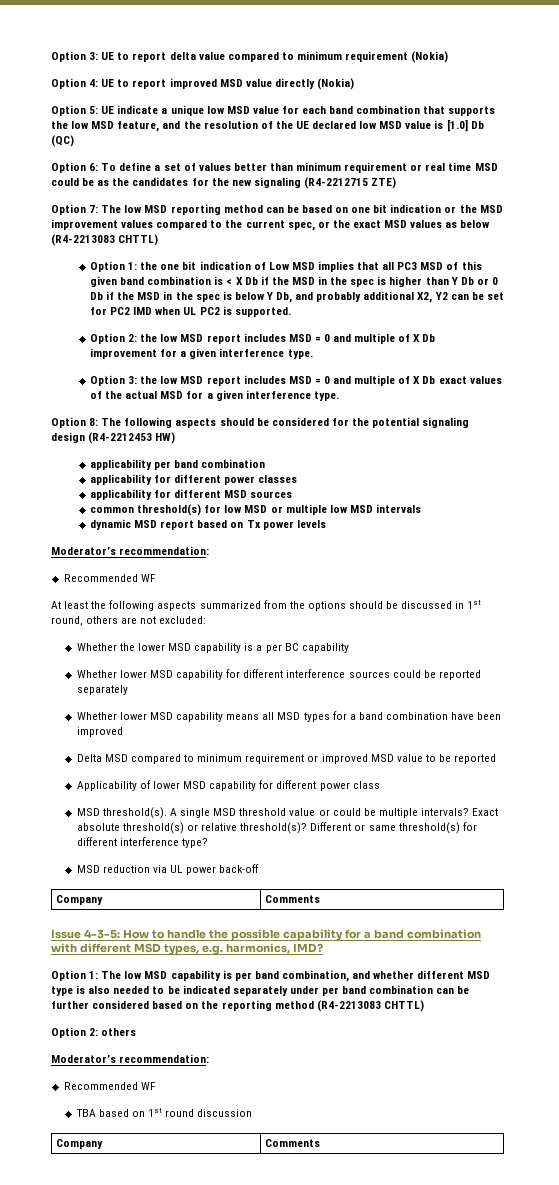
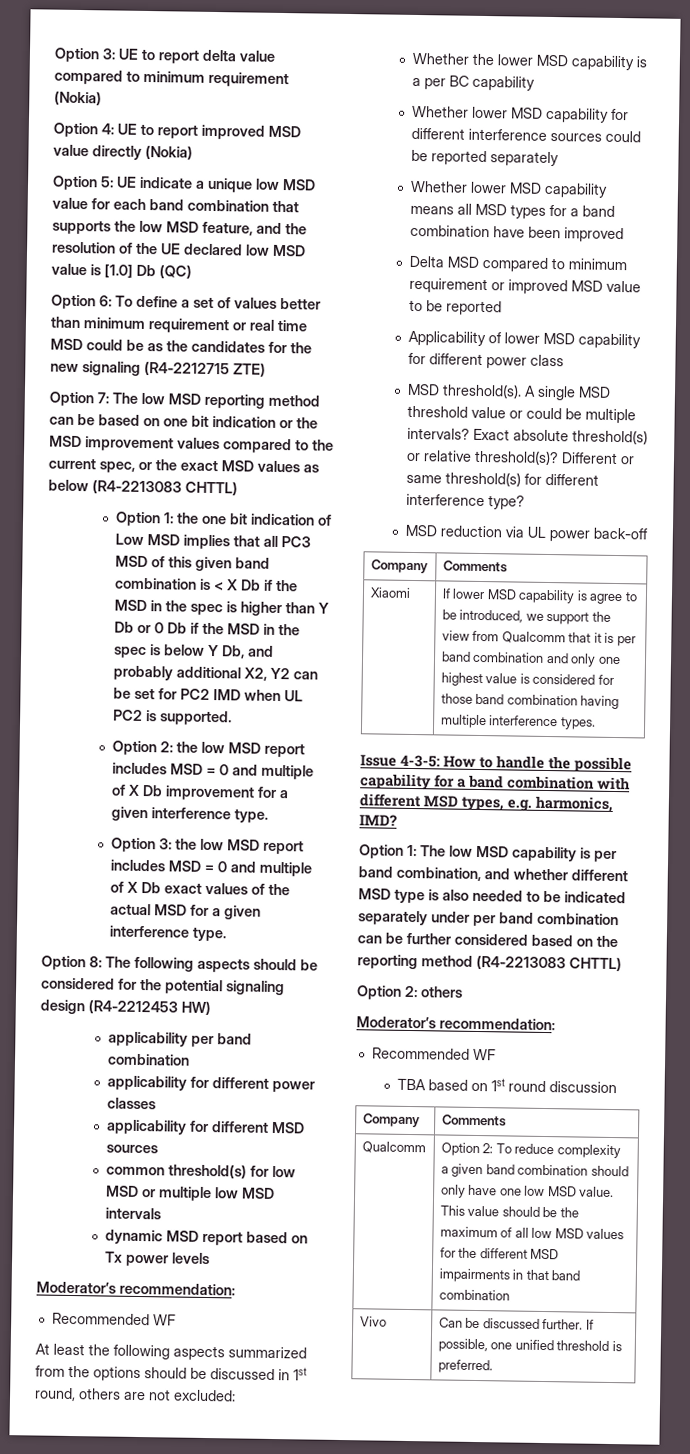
+ Xiaomi | If lower MSD capability is agree to be introduced, we support the view from Qualcomm that it is per band combination and only one highest value is considered for those band combination having multiple interference types.
+ Qualcomm | Option 2: To reduce complexity a given band combination should only have one low MSD value. This value should be the maximum of all low MSD values for the different MSD impairments in that band combination
+ Vivo | Can be discussed further. If possible, one unified threshold is preferred.

